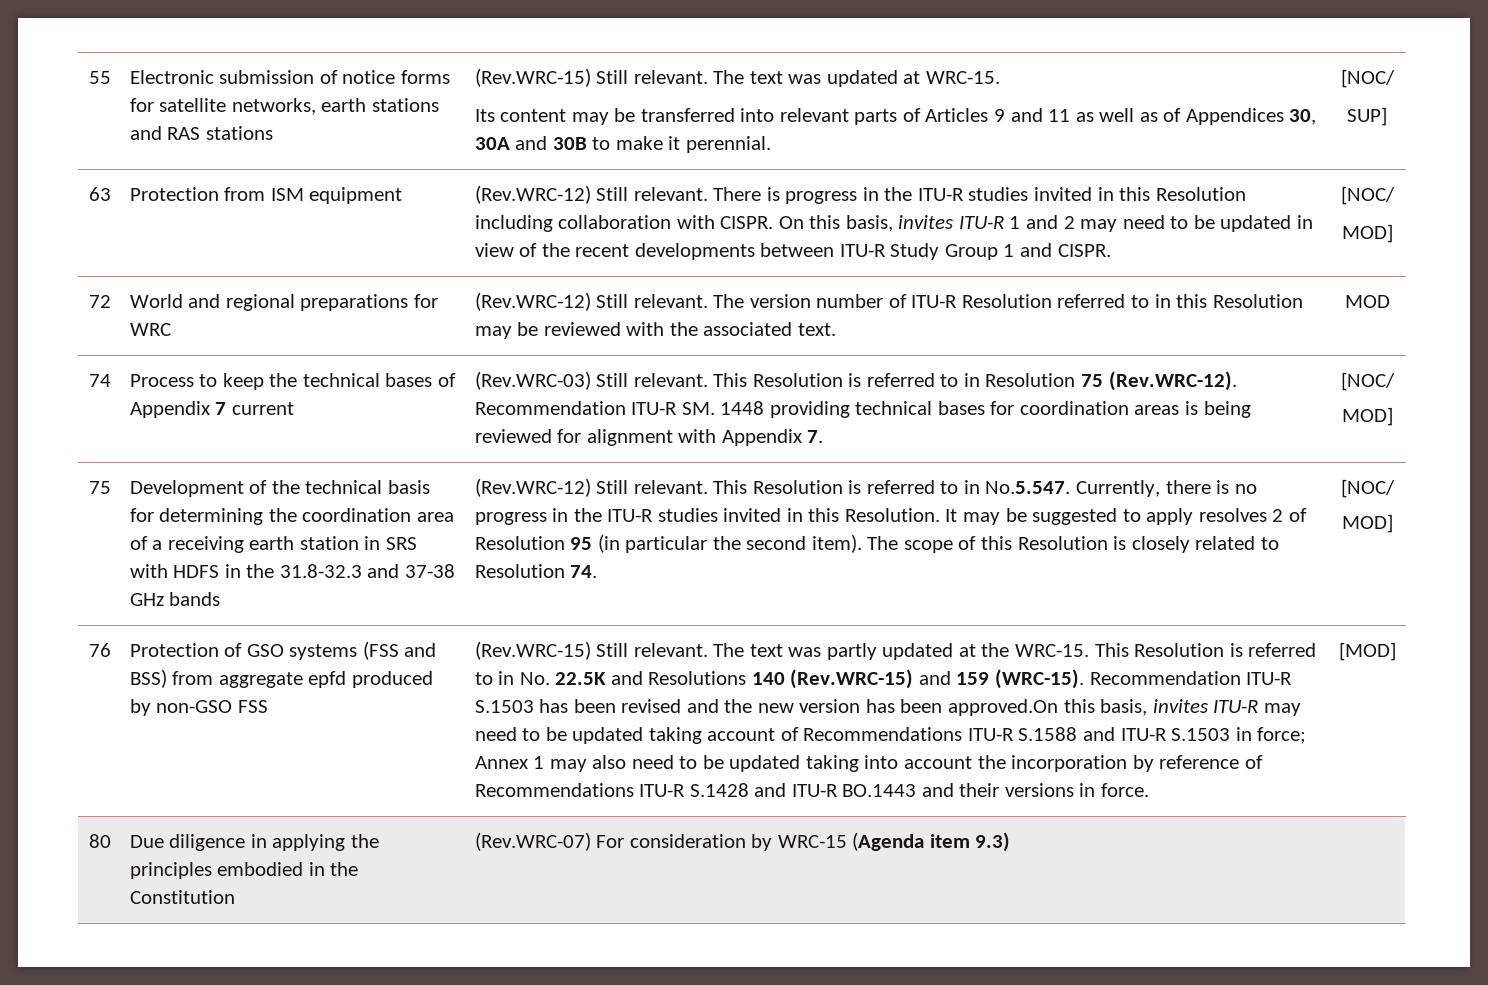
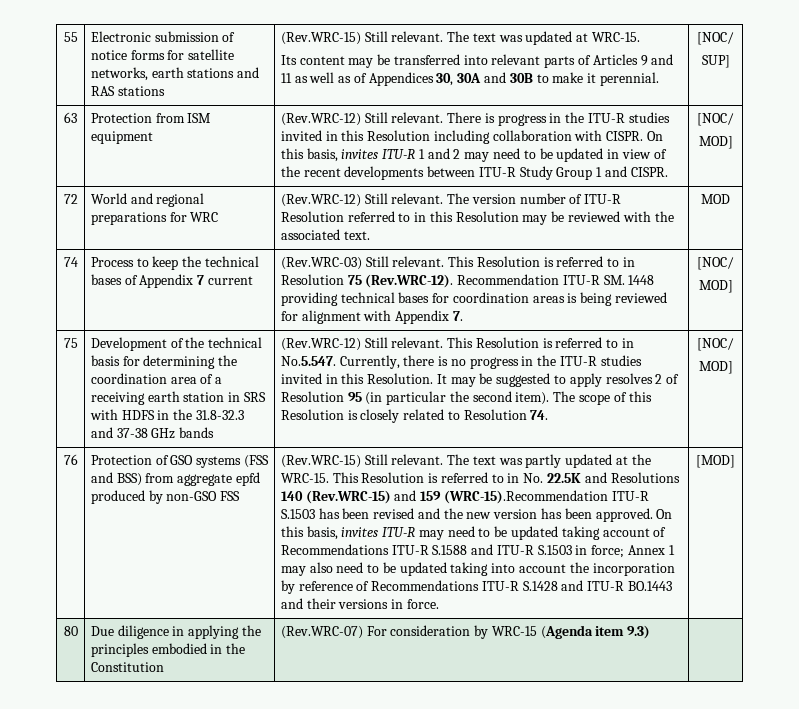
- This Resolution is referred to in No. 22.5K and Resolutions 140 (Rev.WRC-15) and 159 (WRC-15). Recommendation ITU-R S.1503 has been revised and the new version has been approved.On this basis, invites ITU-R may need to be updated taking account of Recommendations ITU-R S.1588 and ITU-R S.1503 in force;
+ This Resolution is referred to in No. 22.5K and Resolutions 140 (Rev.WRC-15) and 159 (WRC-15).Recommendation ITU-R S.1503 has been revised and the new version has been approved. On this basis, invites ITU-R may need to be updated taking account of Recommendations ITU-R S.1588 and ITU-R S.1503 in force;

